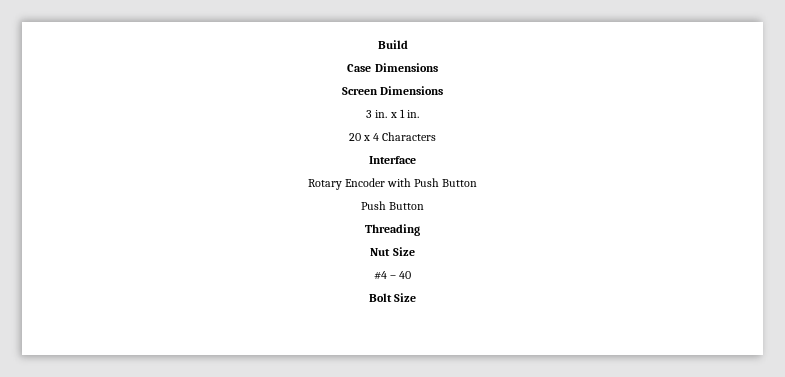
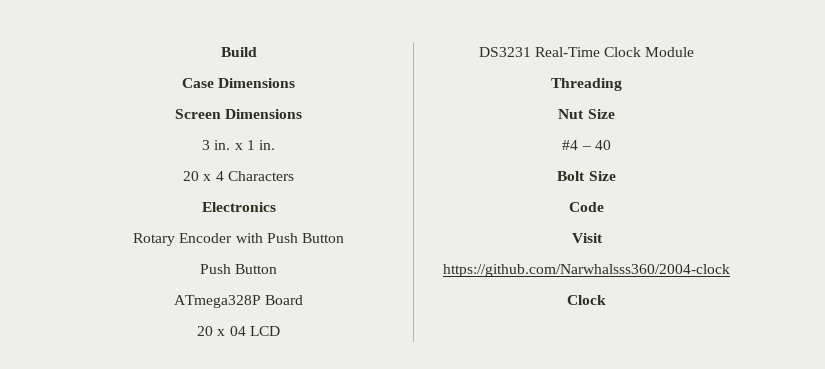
- Interface
+ Electronics
+ ATmega328P Board
+ 20 x 04 LCD
+ DS3231 Real-Time Clock Module
+ Code
+ Visit
+ https://github.com/Narwhalsss360/2004-clock
+ Clock

